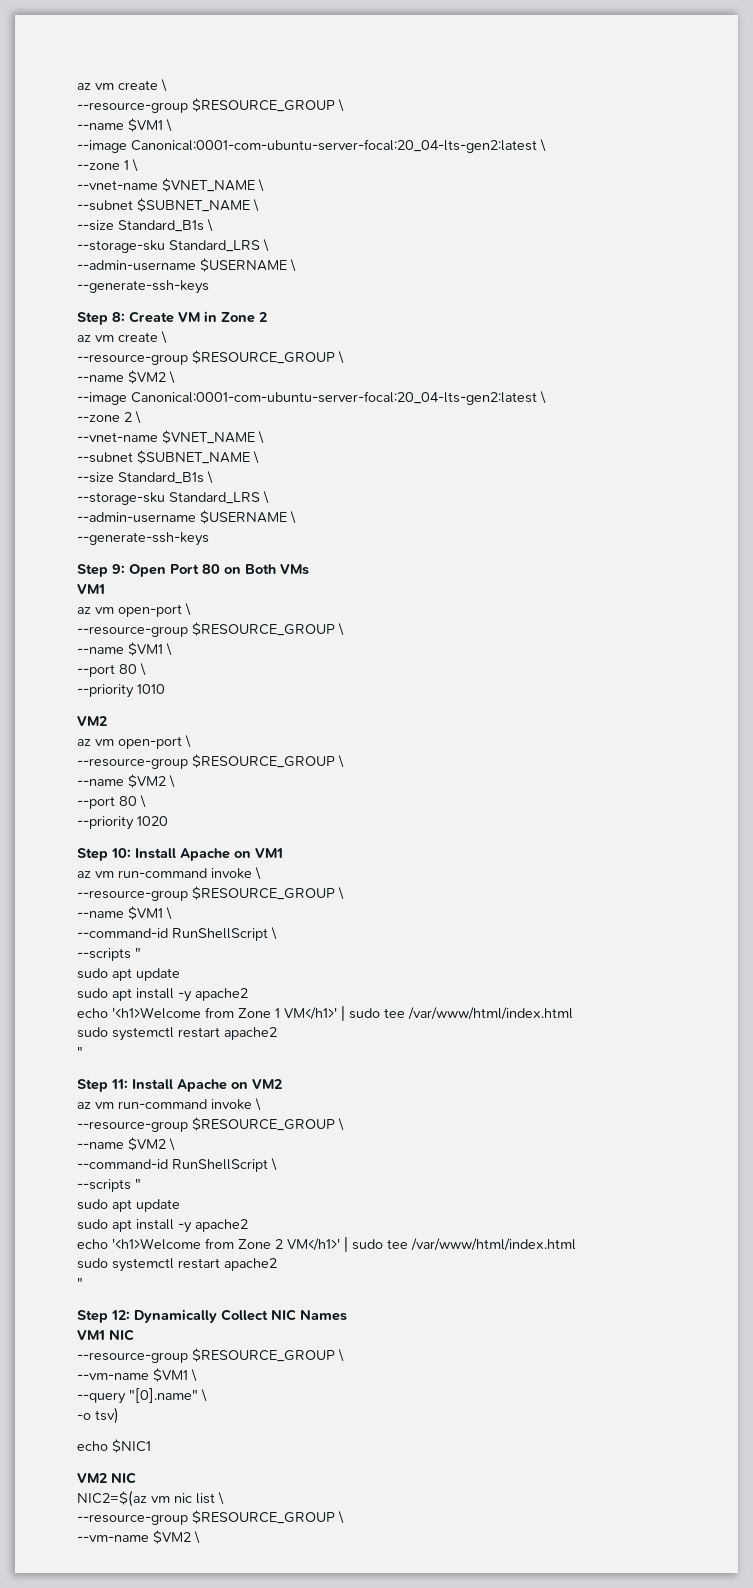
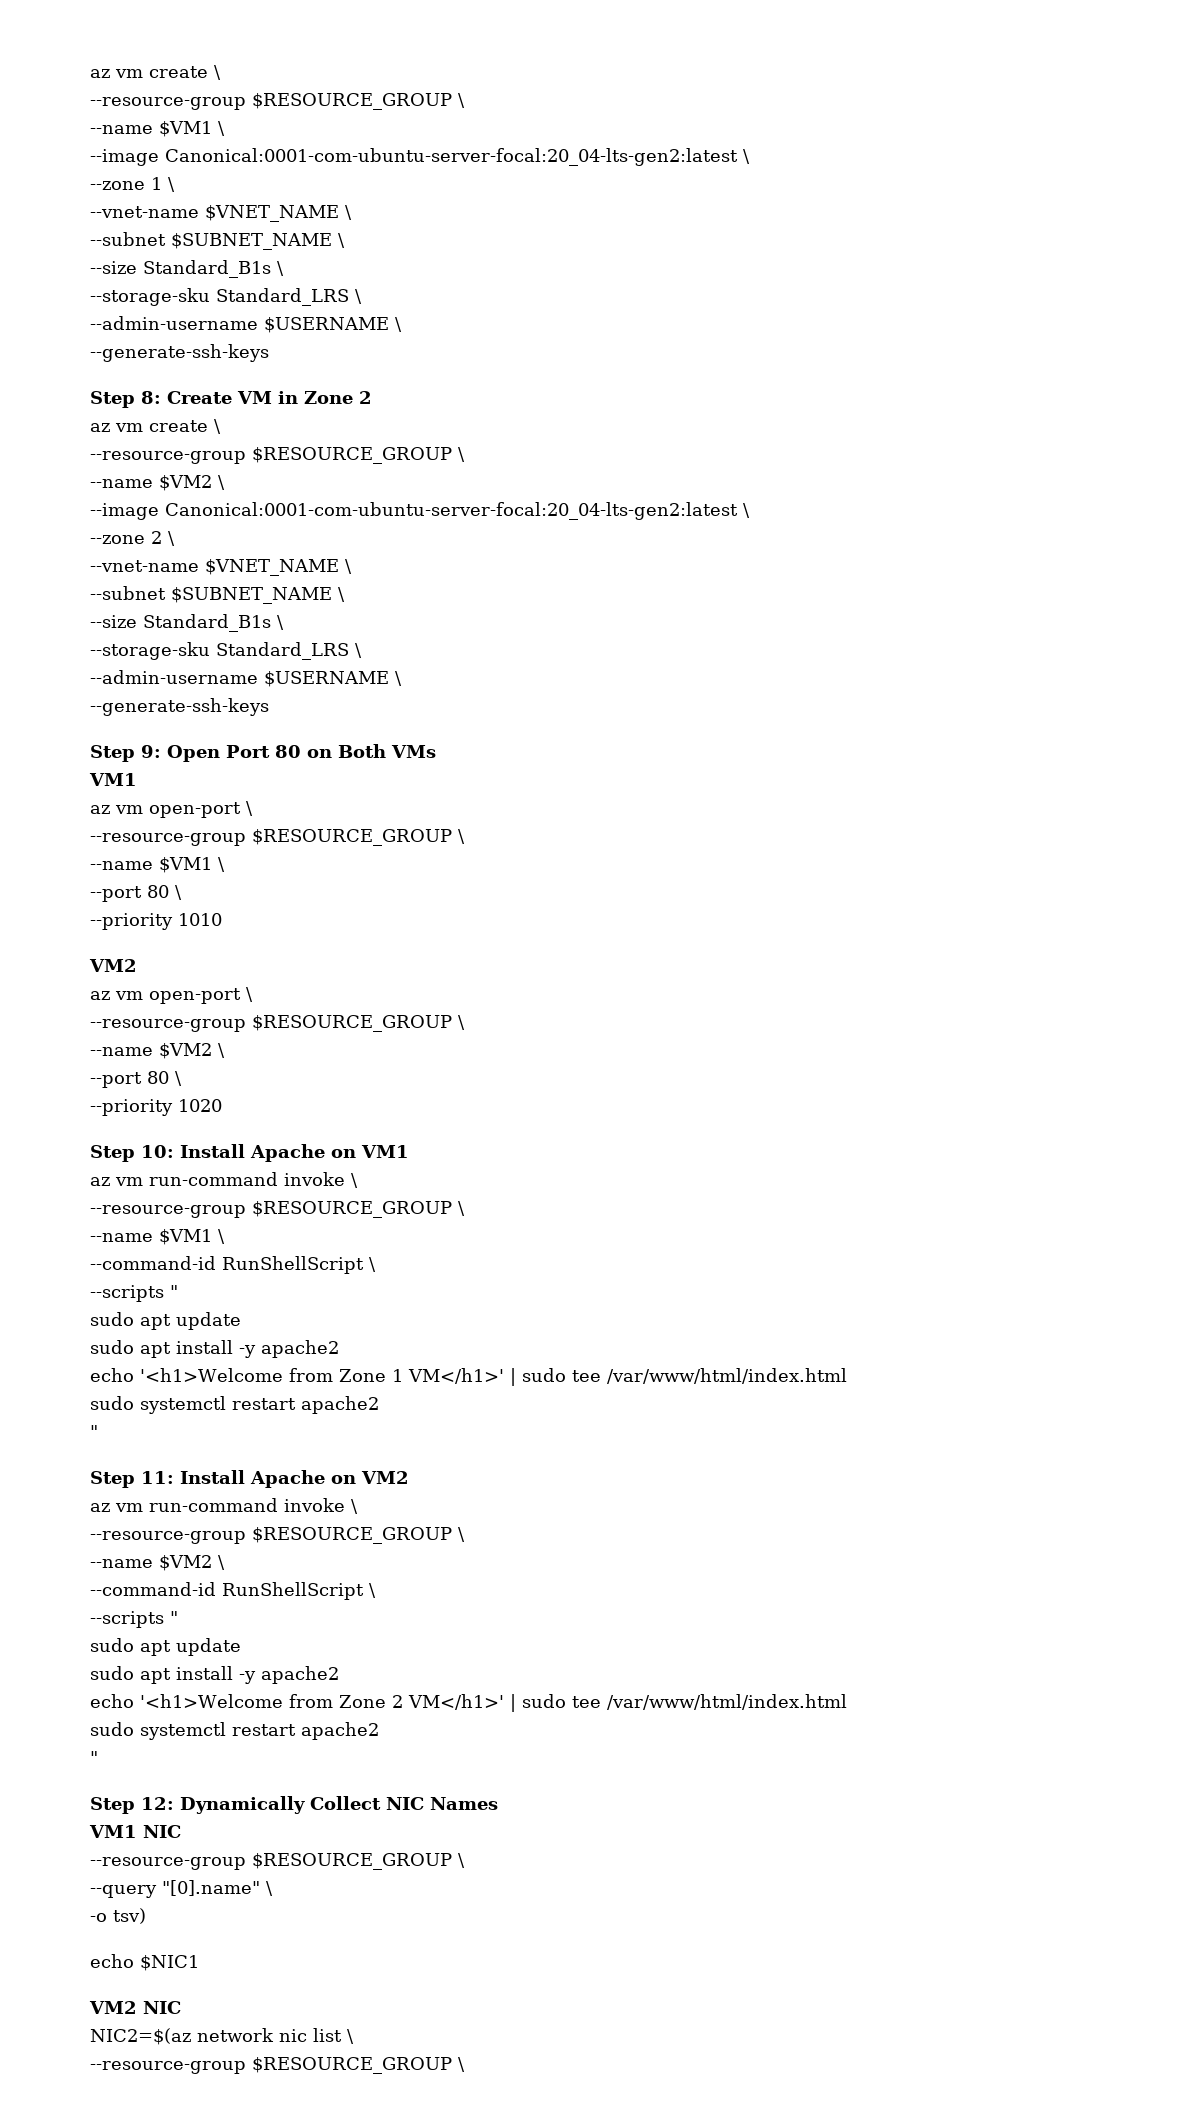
- --vm-name $VM1 \
- NIC2=$(az vm nic list \
+ NIC2=$(az network nic list \
- --vm-name $VM2 \

